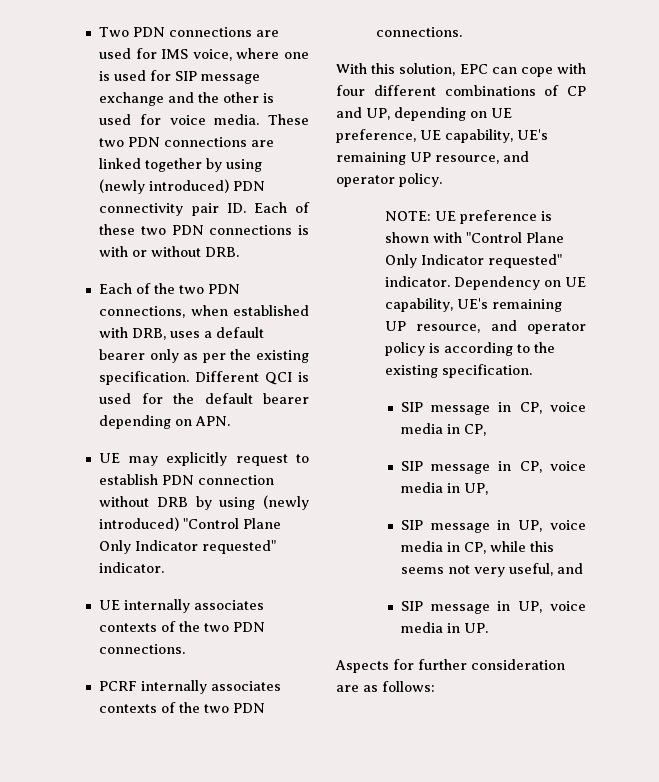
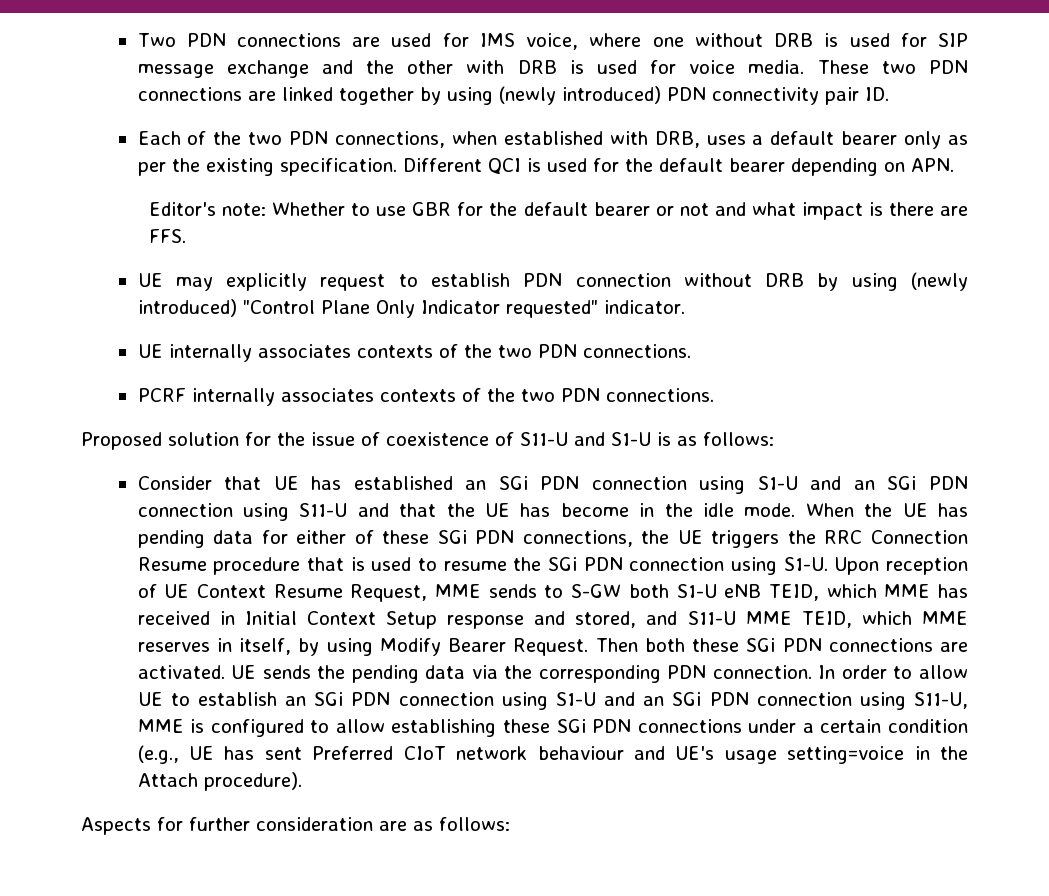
- Two PDN connections are used for IMS voice, where one is used for SIP message exchange and the other is used for voice media.
+ Two PDN connections are used for IMS voice, where one without DRB is used for SIP message exchange and the other with DRB is used for voice media.
- These two PDN connections are linked together by using (newly introduced) PDN connectivity pair ID. Each of these two PDN connections is with or without DRB.
+ These two PDN connections are linked together by using (newly introduced) PDN connectivity pair ID.
+ Editor's note: Whether to use GBR for the default bearer or not and what impact is there are FFS.
- With this solution, EPC can cope with four different combinations of CP and UP, depending on UE preference, UE capability, UE's remaining UP resource, and operator policy.
- NOTE: UE preference is shown with "Control Plane Only Indicator requested" indicator. Dependency on UE capability, UE's remaining UP resource, and operator policy is according to the existing specification.
- SIP message in CP, voice media in CP,
- SIP message in CP, voice media in UP,
- SIP message in UP, voice media in CP, while this seems not very useful, and
- SIP message in UP, voice media in UP.
+ Proposed solution for the issue of coexistence of S11-U and S1-U is as follows:
+ Consider that UE has established an SGi PDN connection using S1-U and an SGi PDN connection using S11-U and that the UE has become in the idle mode. When the UE has pending data for either of these SGi PDN connections, the UE triggers the RRC Connection Resume procedure that is used to resume the SGi PDN connection using S1-U. Upon reception of UE Context Resume Request, MME sends to S-GW both S1-U eNB TEID, which MME has received in Initial Context Setup response and stored, and S11-U MME TEID, which MME reserves in itself, by using Modify Bearer Request. Then both these SGi PDN connections are activated. UE sends the pending data via the corresponding PDN connection. In order to allow UE to establish an SGi PDN connection using S1-U and an SGi PDN connection using S11-U, MME is configured to allow establishing these SGi PDN connections under a certain condition (e.g., UE has sent Preferred CIoT network behaviour and UE's usage setting=voice in the Attach procedure).

